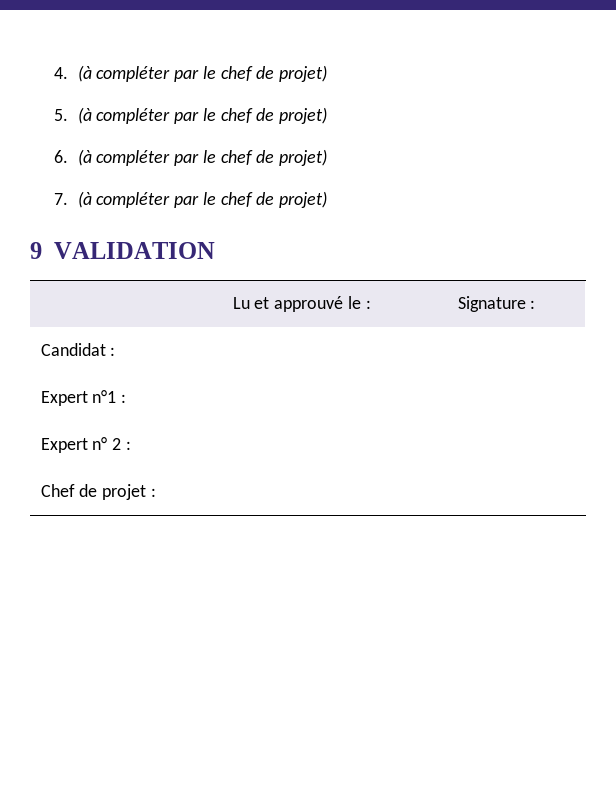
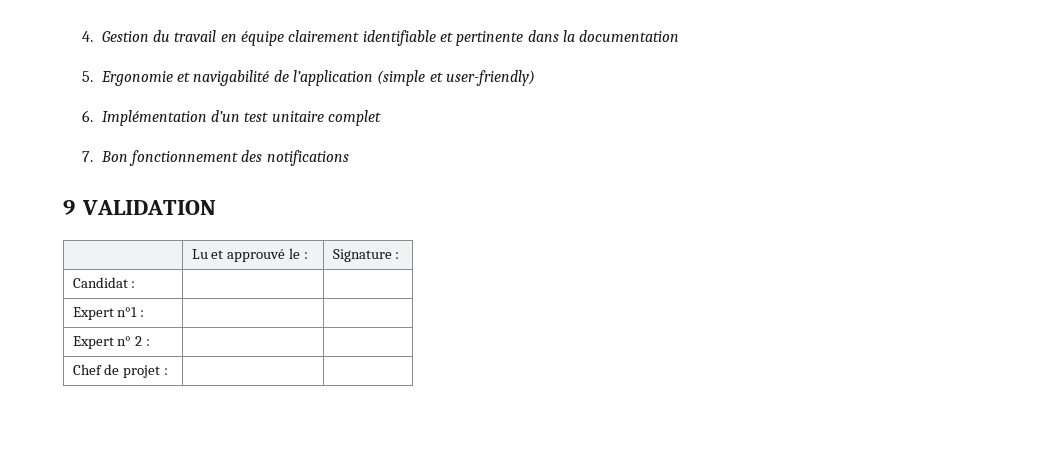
- 4. (à compléter par le chef de projet)
- 5. (à compléter par le chef de projet)
- 6. (à compléter par le chef de projet)
- 7. (à compléter par le chef de projet)
+ 4. Gestion du travail en équipe clairement identifiable et pertinente dans la documentation
+ 5. Ergonomie et navigabilité de l’application (simple et user-friendly)
+ 6. Implémentation d’un test unitaire complet
+ 7. Bon fonctionnement des notifications

